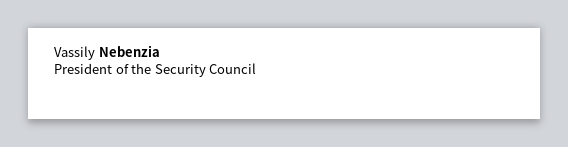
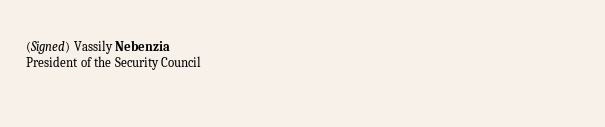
- Vassily Nebenzia
+ (Signed) Vassily Nebenzia

